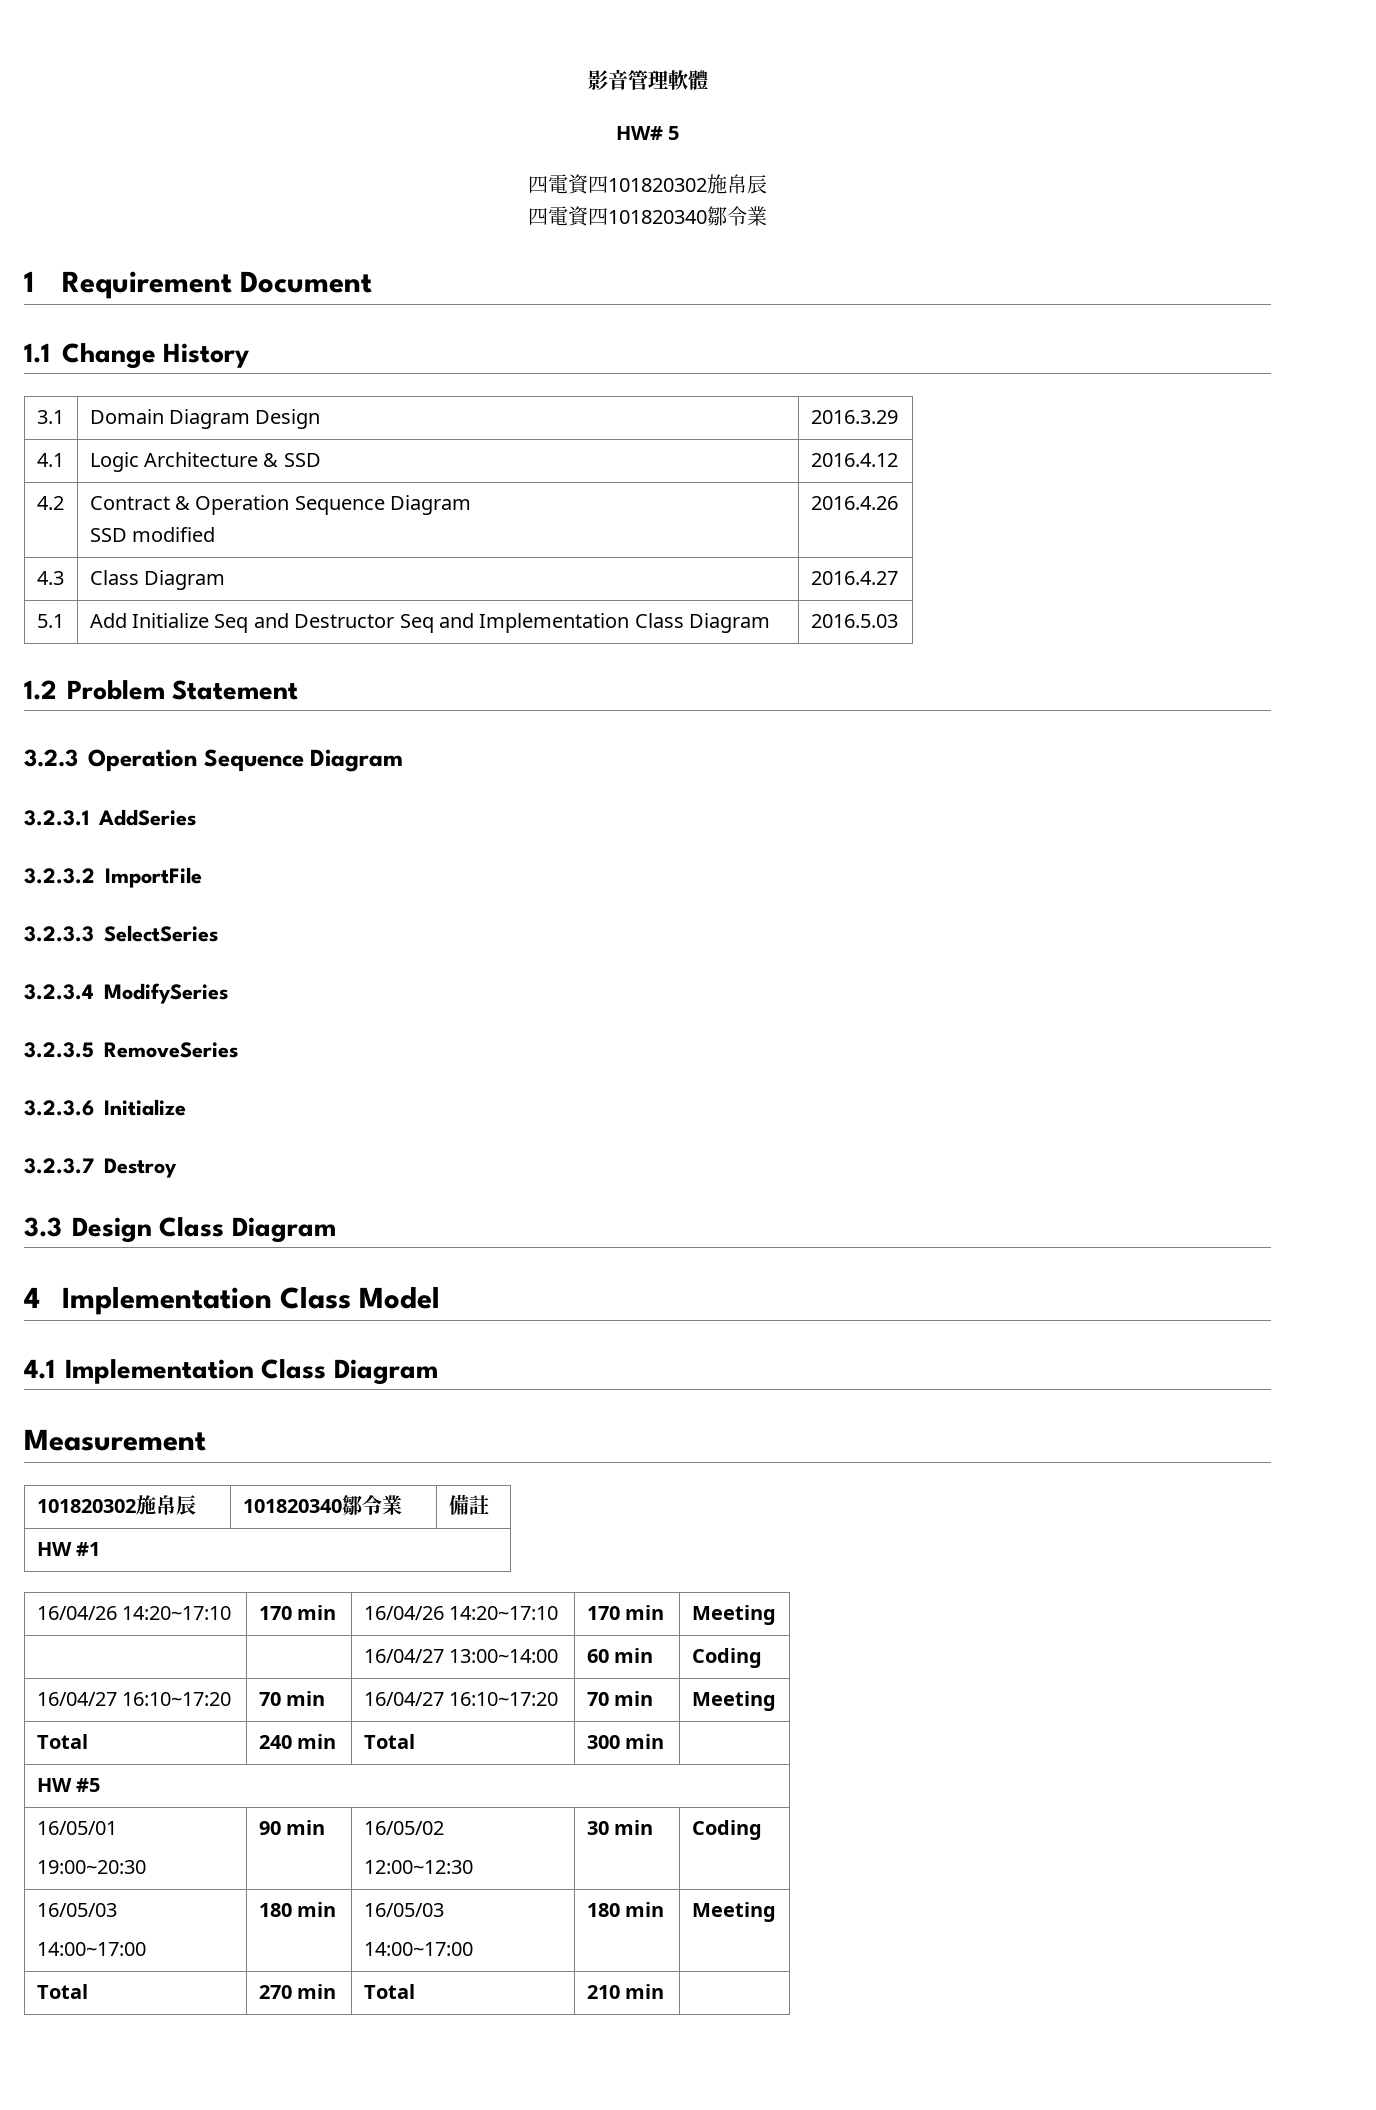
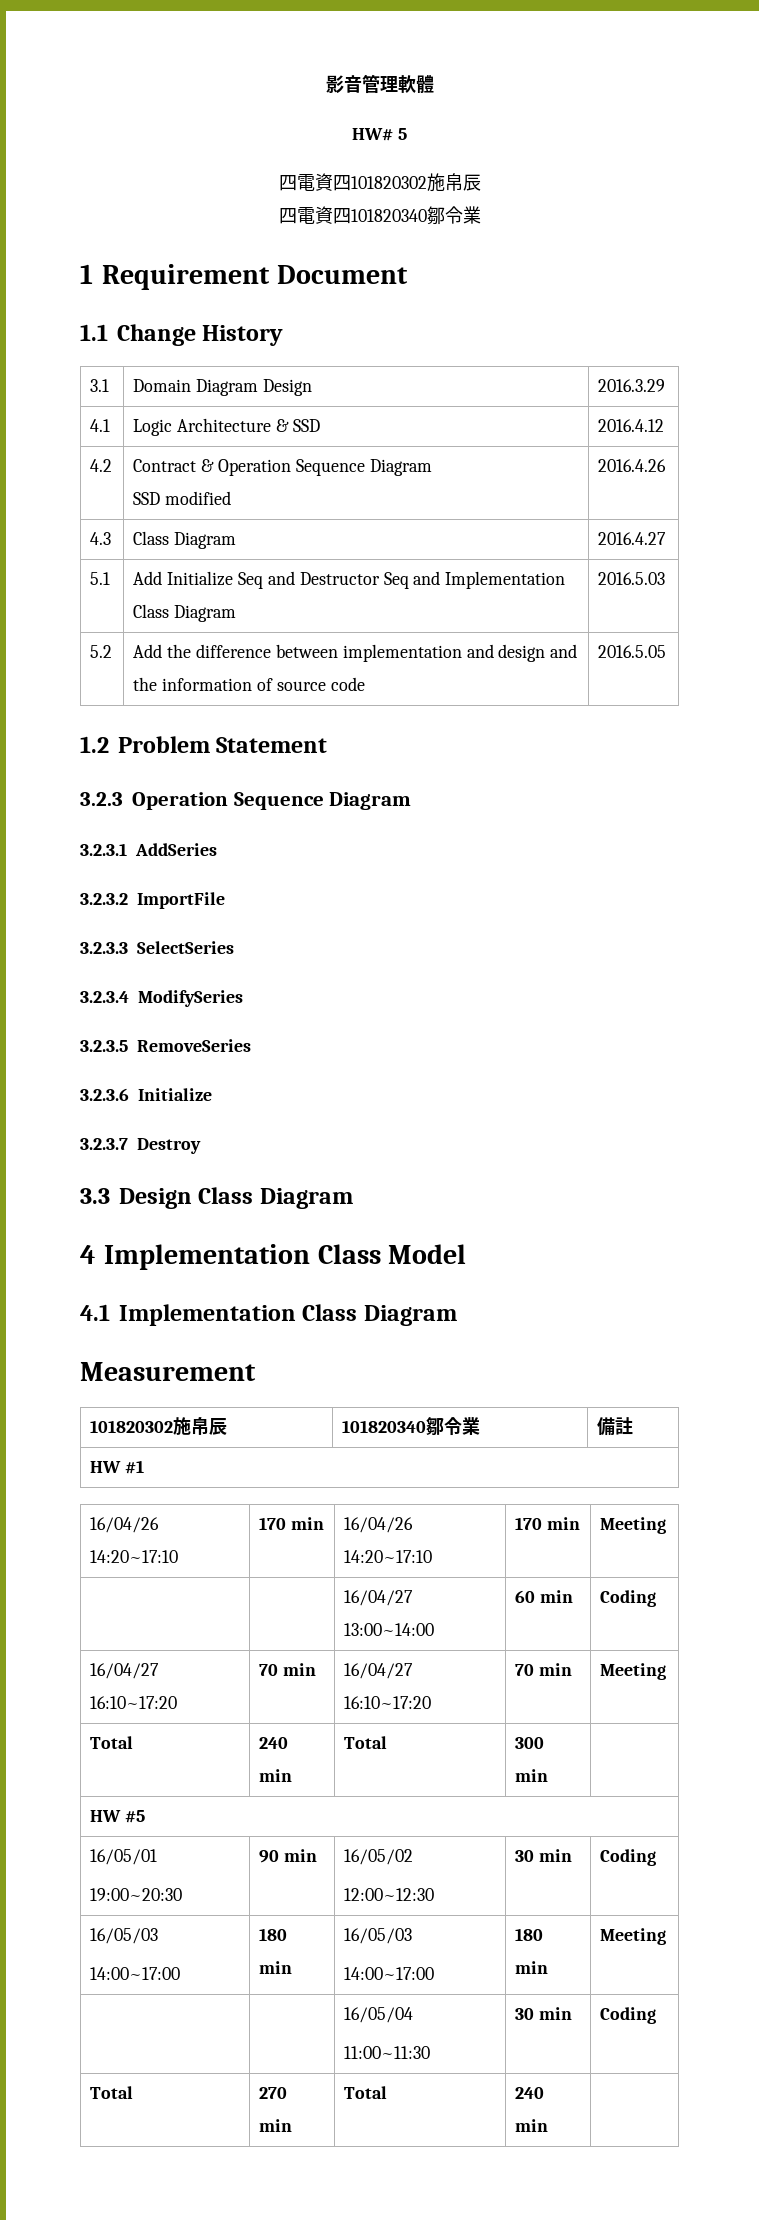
+ 5.2 | Add the difference between implementation and design and the information of source code | 2016.5.05
+ | | 16/05/04
+ 11:00~11:30 | 30 min | Coding
- Total | 270 min | Total | 210 min |
+ Total | 270 min | Total | 240 min |

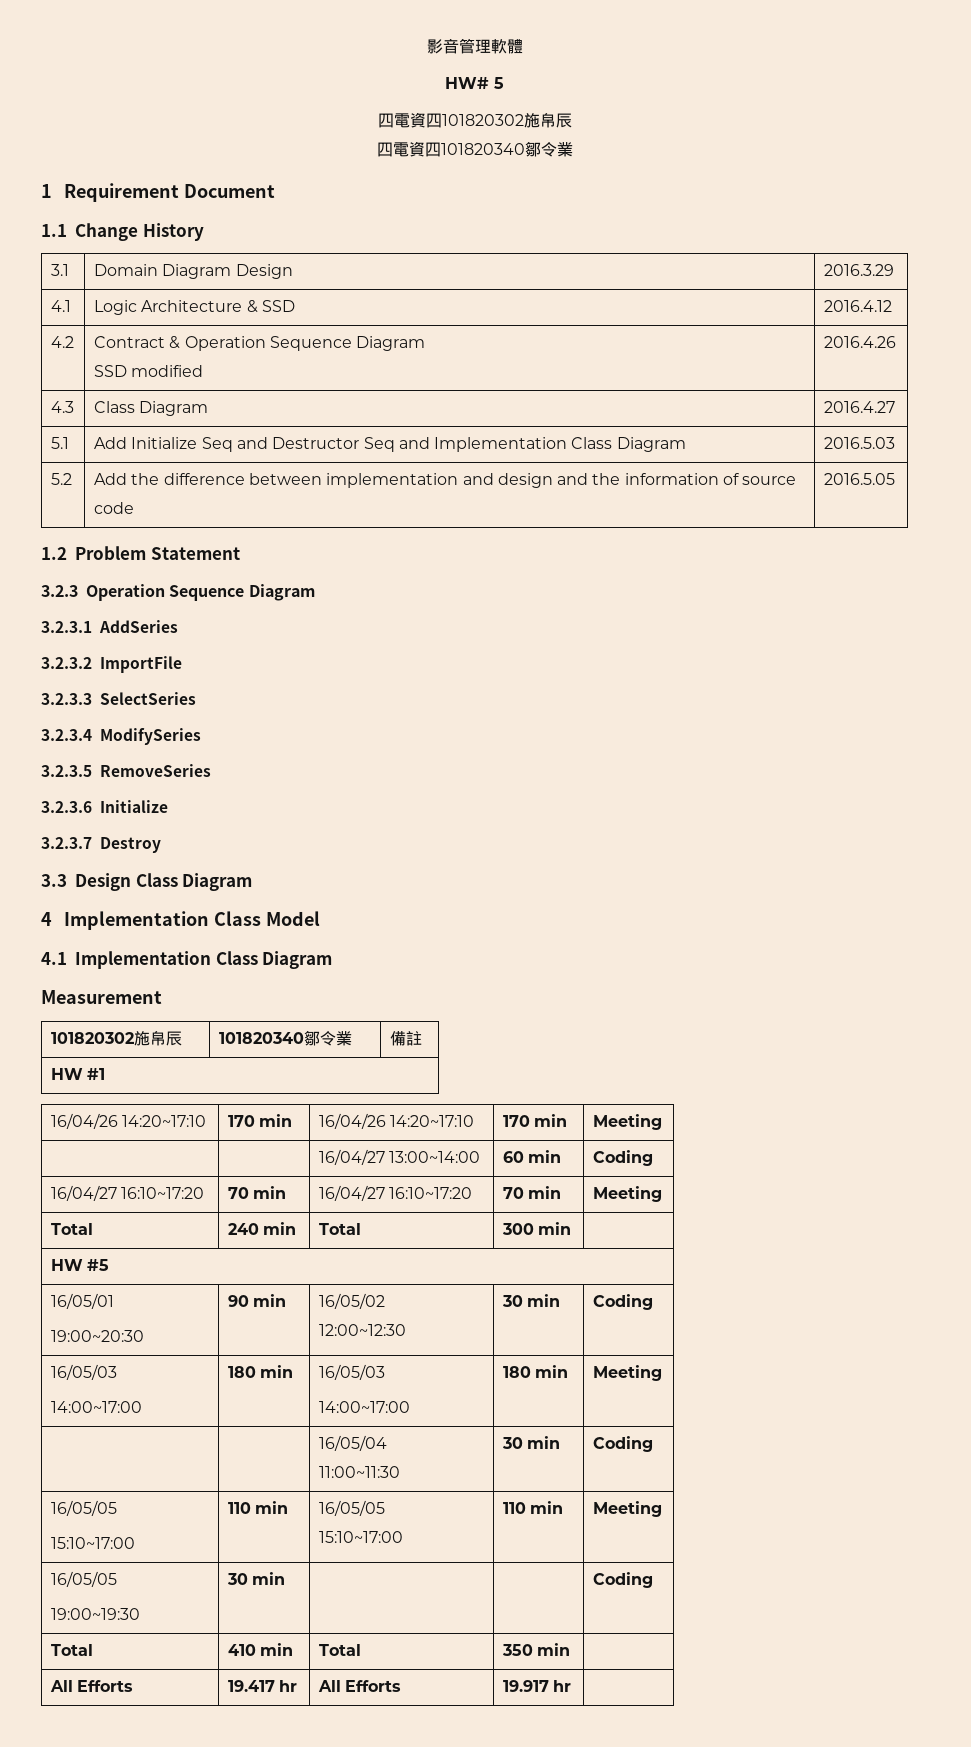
  | | 16/05/04
  11:00~11:30 | 30 min | Coding
- Total | 270 min | Total | 240 min |
+ 16/05/05
+ 15:10~17:00 | 110 min | 16/05/05
+ 15:10~17:00 | 110 min | Meeting
+ 16/05/05
+ 19:00~19:30 | 30 min | | | Coding
+ Total | 410 min | Total | 350 min |
+ All Efforts | 19.417 hr | All Efforts | 19.917 hr |

